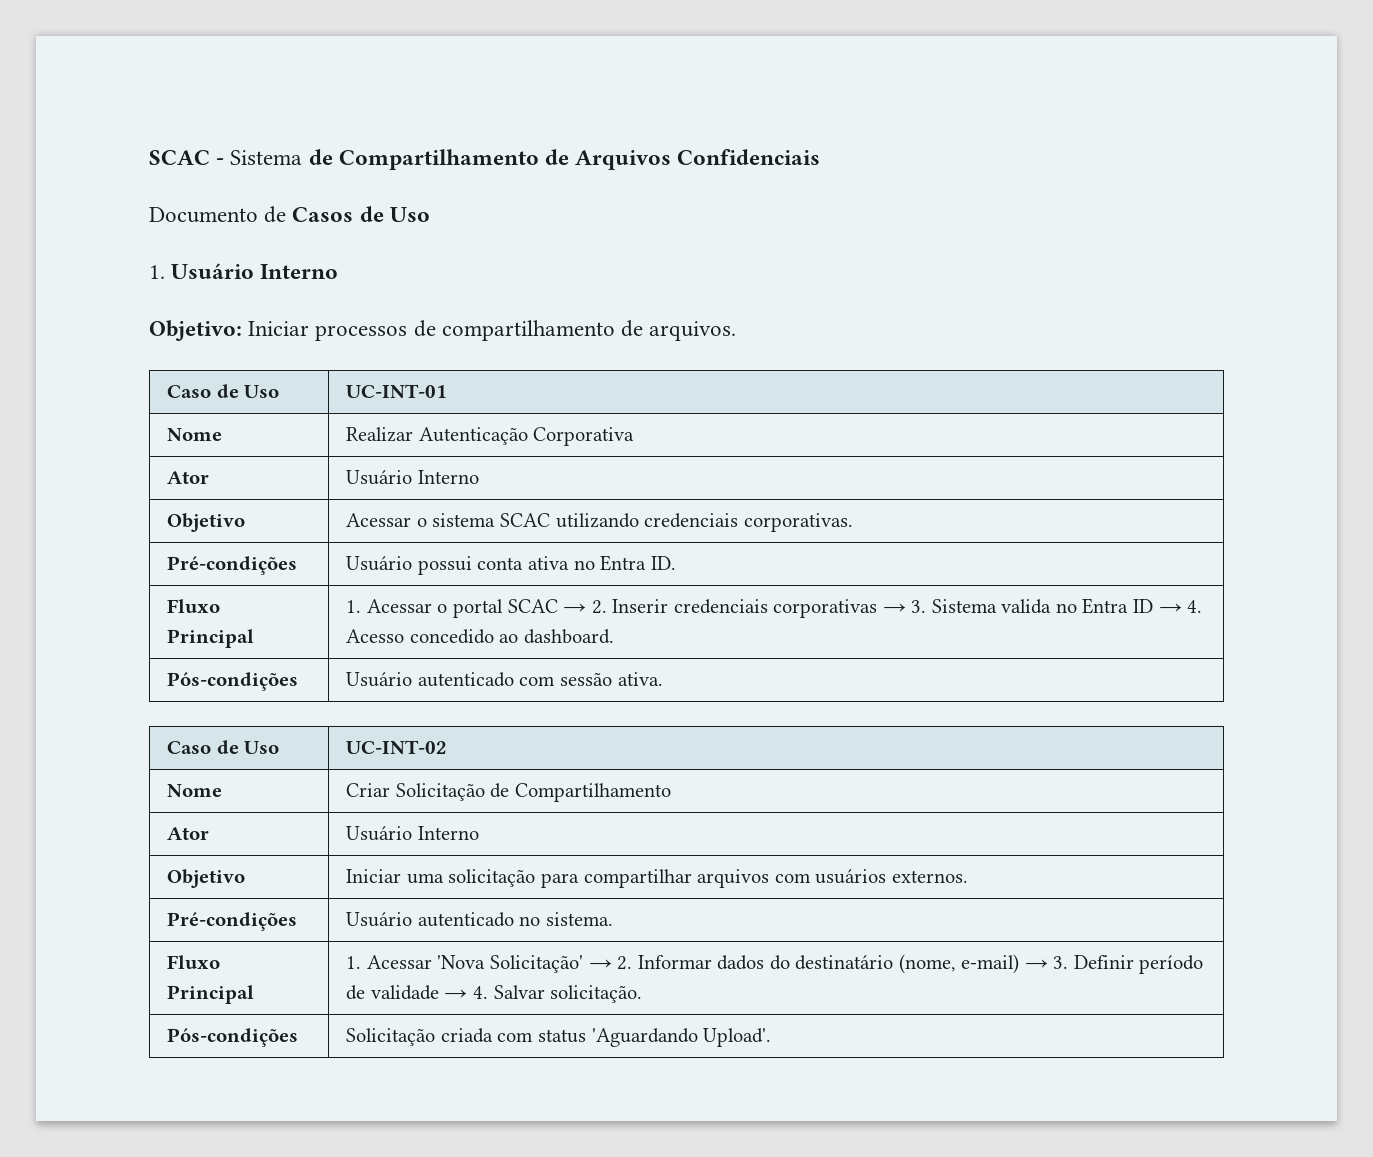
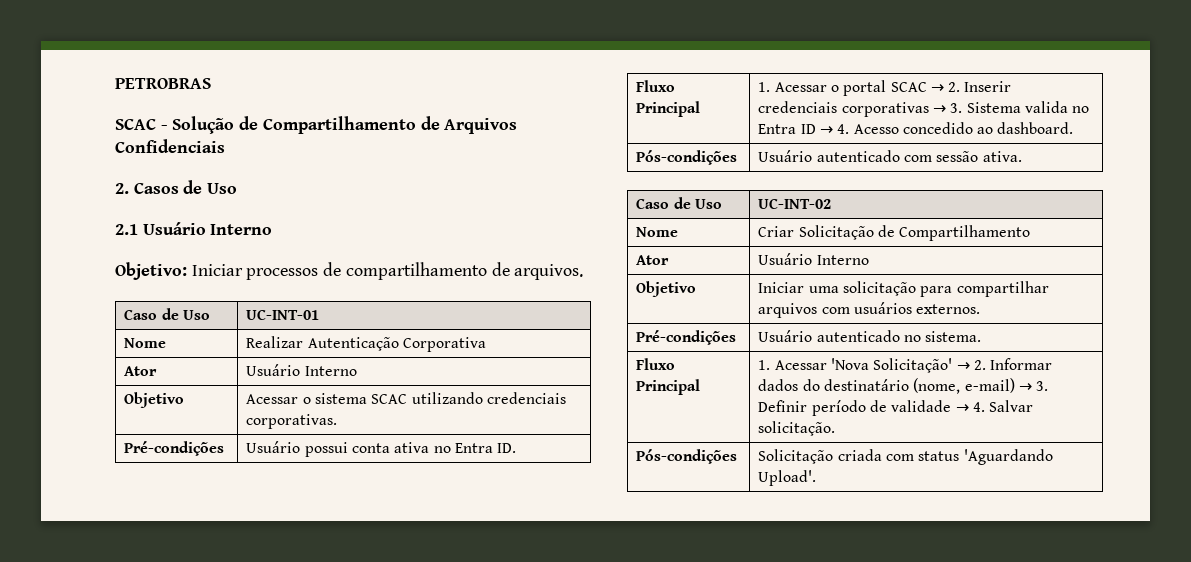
+ PETROBRAS
- SCAC - Sistema de Compartilhamento de Arquivos Confidenciais
+ SCAC - Solução de Compartilhamento de Arquivos Confidenciais
- Documento de Casos de Uso
+ 2. Casos de Uso
- 1. Usuário Interno
+ 2.1 Usuário Interno

